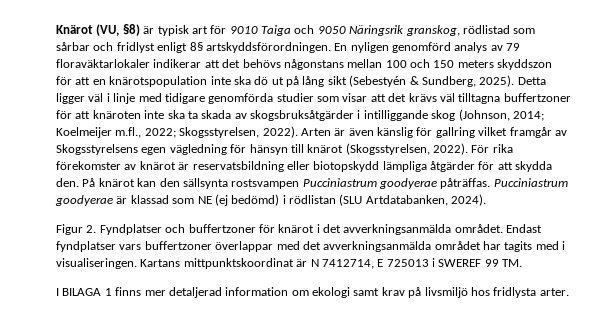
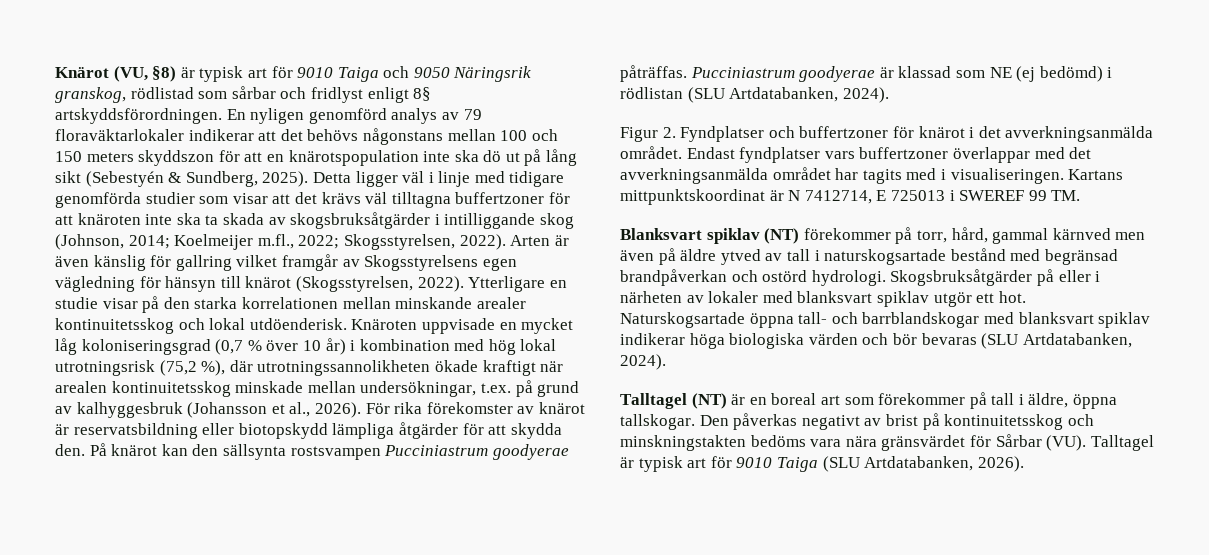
+ Ytterligare en studie visar på den starka korrelationen mellan minskande arealer kontinuitetsskog och lokal utdöenderisk. Knäroten uppvisade en mycket låg koloniseringsgrad (0,7 % över 10 år) i kombination med hög lokal utrotningsrisk (75,2 %), där utrotningssannolikheten ökade kraftigt när arealen kontinuitetsskog minskade mellan undersökningar, t.ex. på grund av kalhyggesbruk (Johansson et al., 2026).
- I BILAGA 1 finns mer detaljerad information om ekologi samt krav på livsmiljö hos fridlysta arter.
+ Blanksvart spiklav (NT) förekommer på torr, hård, gammal kärnved men även på äldre ytved av tall i naturskogsartade bestånd med begränsad brandpåverkan och ostörd hydrologi. Skogsbruksåtgärder på eller i närheten av lokaler med blanksvart spiklav utgör ett hot. Naturskogsartade öppna tall- och barrblandskogar med blanksvart spiklav indikerar höga biologiska värden och bör bevaras (SLU Artdatabanken, 2024).
+ Talltagel (NT) är en boreal art som förekommer på tall i äldre, öppna tallskogar. Den påverkas negativt av brist på kontinuitetsskog och minskningstakten bedöms vara nära gränsvärdet för Sårbar (VU). Talltagel är typisk art för 9010 Taiga (SLU Artdatabanken, 2026).

